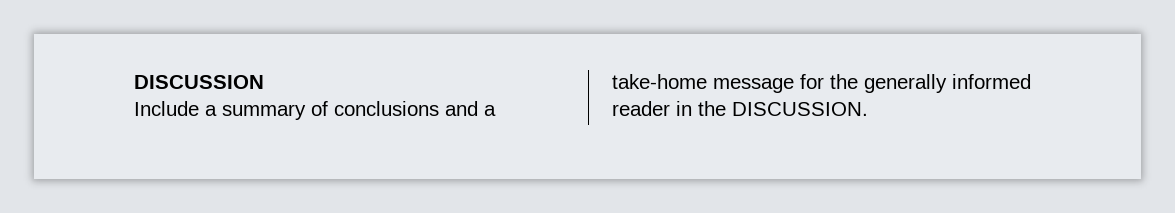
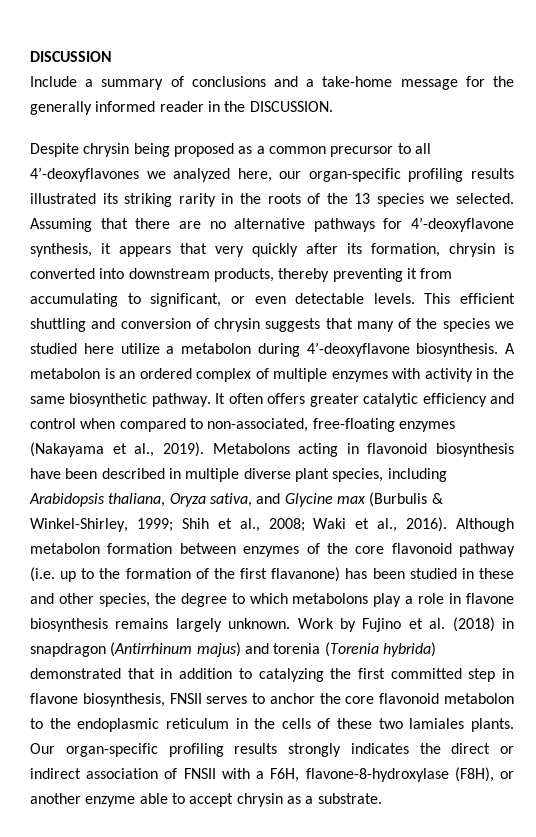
+ Despite chrysin being proposed as a common precursor to all 4’-deoxyflavones we analyzed here, our organ-specific profiling results illustrated its striking rarity in the roots of the 13 species we selected. Assuming that there are no alternative pathways for 4’-deoxyflavone synthesis, it appears that very quickly after its formation, chrysin is converted into downstream products, thereby preventing it from accumulating to significant, or even detectable levels. This efficient shuttling and conversion of chrysin suggests that many of the species we studied here utilize a metabolon during 4’-deoxyflavone biosynthesis. A metabolon is an ordered complex of multiple enzymes with activity in the same biosynthetic pathway. It often offers greater catalytic efficiency and control when compared to non-associated, free-floating enzymes (Nakayama et al., 2019). Metabolons acting in flavonoid biosynthesis have been described in multiple diverse plant species, including Arabidopsis thaliana, Oryza sativa, and Glycine max (Burbulis & Winkel-Shirley, 1999; Shih et al., 2008; Waki et al., 2016). Although metabolon formation between enzymes of the core flavonoid pathway (i.e. up to the formation of the first flavanone) has been studied in these and other species, the degree to which metabolons play a role in flavone biosynthesis remains largely unknown. Work by Fujino et al. (2018) in snapdragon (Antirrhinum majus) and torenia (Torenia hybrida) demonstrated that in addition to catalyzing the first committed step in flavone biosynthesis, FNSII serves to anchor the core flavonoid metabolon to the endoplasmic reticulum in the cells of these two lamiales plants. Our organ-specific profiling results strongly indicates the direct or indirect association of FNSII with a F6H, flavone-8-hydroxylase (F8H), or another enzyme able to accept chrysin as a substrate.

